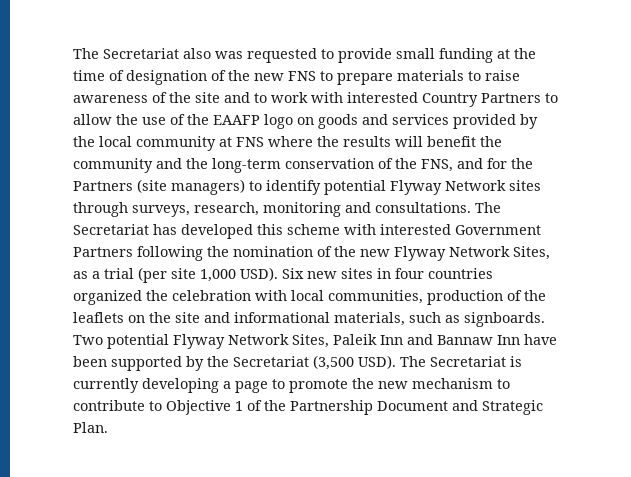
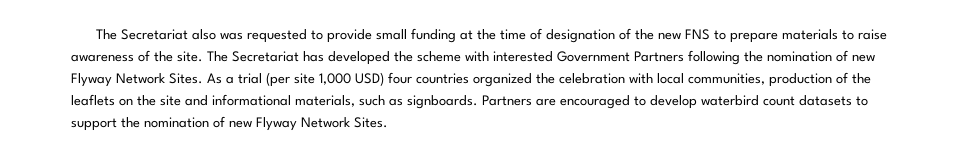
- The Secretariat also was requested to provide small funding at the time of designation of the new FNS to prepare materials to raise awareness of the site and to work with interested Country Partners to allow the use of the EAAFP logo on goods and services provided by the local community at FNS where the results will benefit the community and the long-term conservation of the FNS, and for the Partners (site managers) to identify potential Flyway Network sites through surveys, research, monitoring and consultations.
+ The Secretariat also was requested to provide small funding at the time of designation of the new FNS to prepare materials to raise awareness of the site.
- The Secretariat has developed this scheme with interested Government Partners following the nomination of the new Flyway Network Sites, as a trial (per site 1,000 USD). Six new sites in four countries organized the celebration with local communities, production of the leaflets on the site and informational materials, such as signboards.
+ The Secretariat has developed the scheme with interested Government Partners following the nomination of new Flyway Network Sites. As a trial (per site 1,000 USD) four countries organized the celebration with local communities, production of the leaflets on the site and informational materials, such as signboards.
- Two potential Flyway Network Sites, Paleik Inn and Bannaw Inn have been supported by the Secretariat (3,500 USD). The Secretariat is currently developing a page to promote the new mechanism to contribute to Objective 1 of the Partnership Document and Strategic Plan.
+ Partners are encouraged to develop waterbird count datasets to support the nomination of new Flyway Network Sites.

